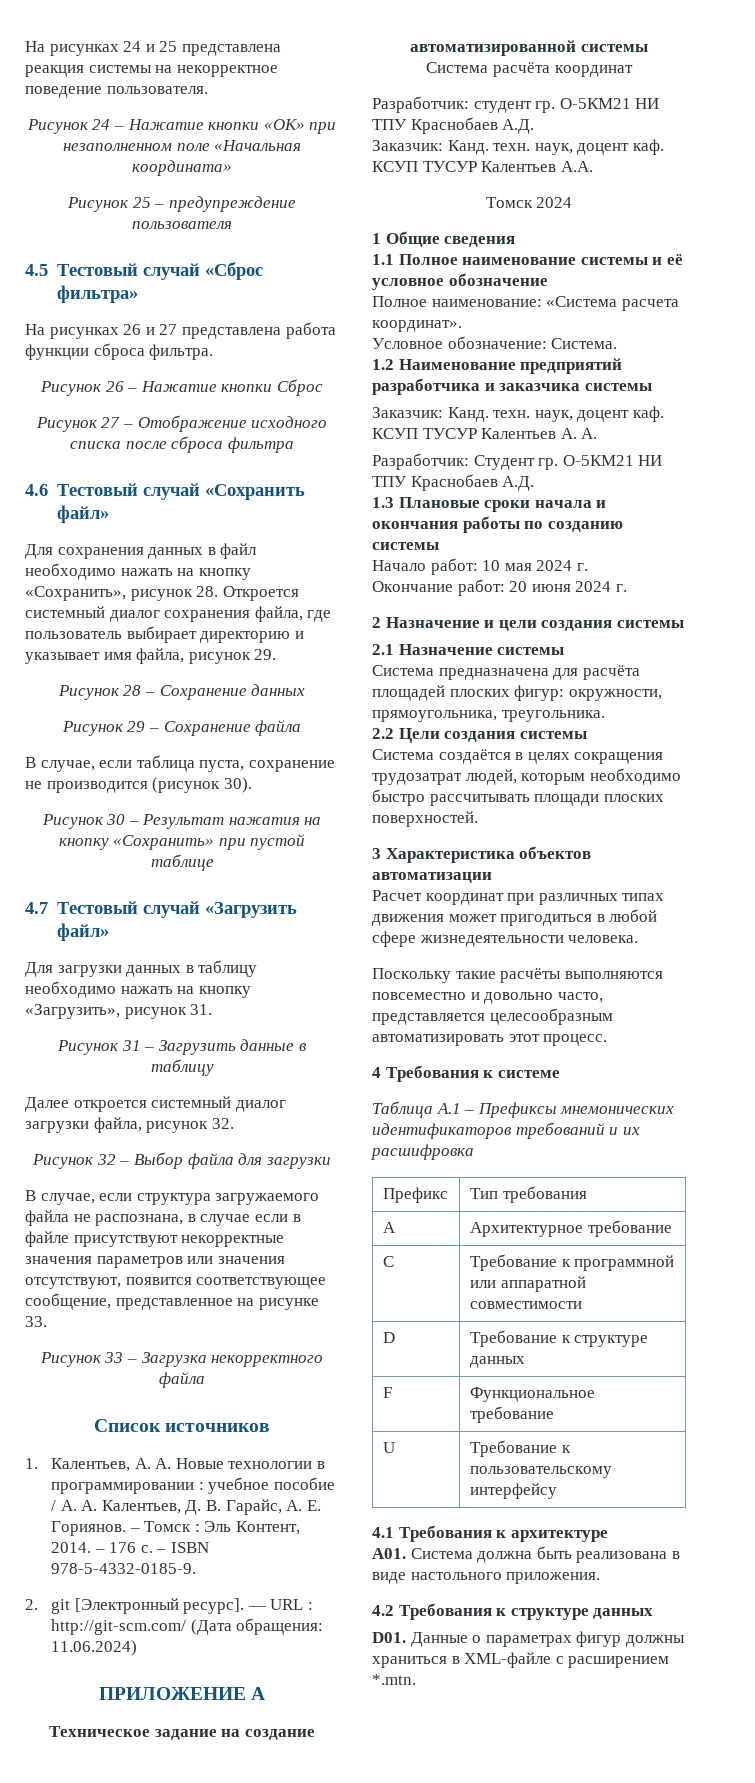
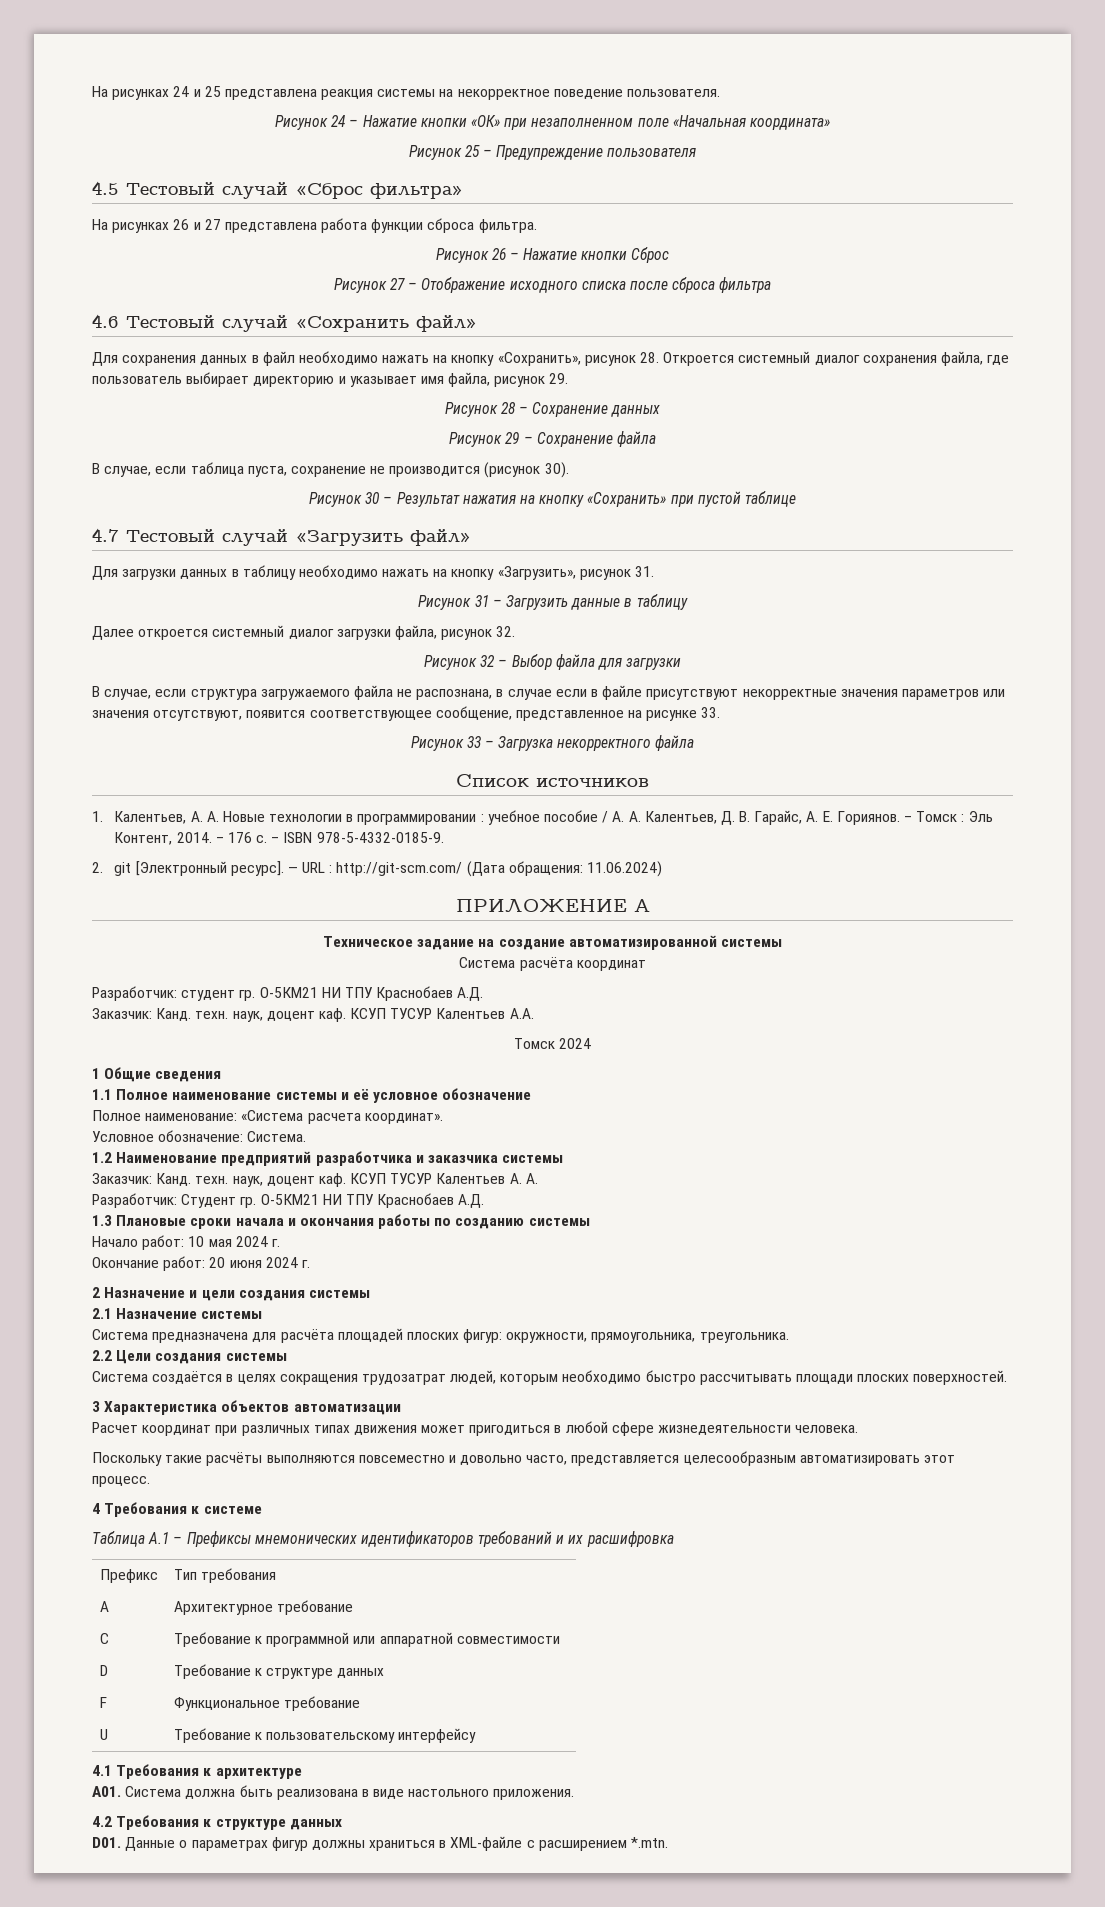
- Рисунок 25 – предупреждение пользователя
+ Рисунок 25 – Предупреждение пользователя

